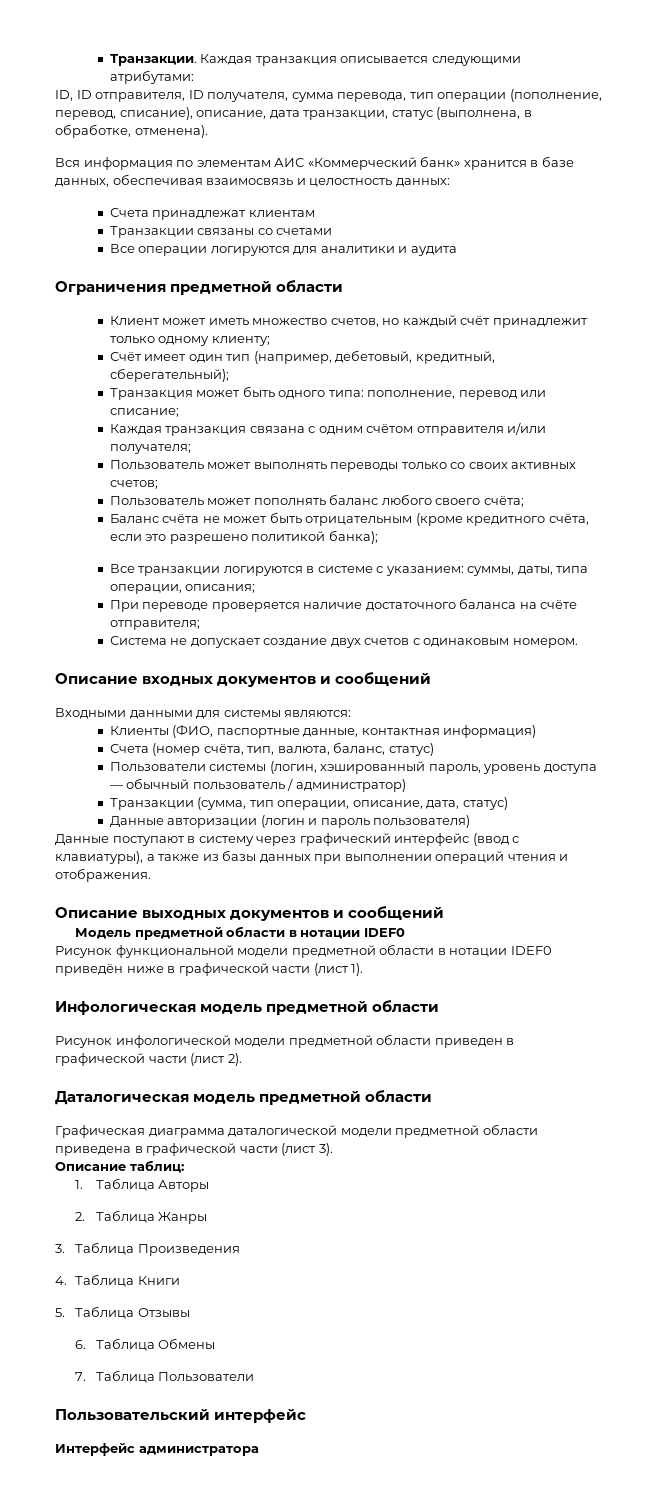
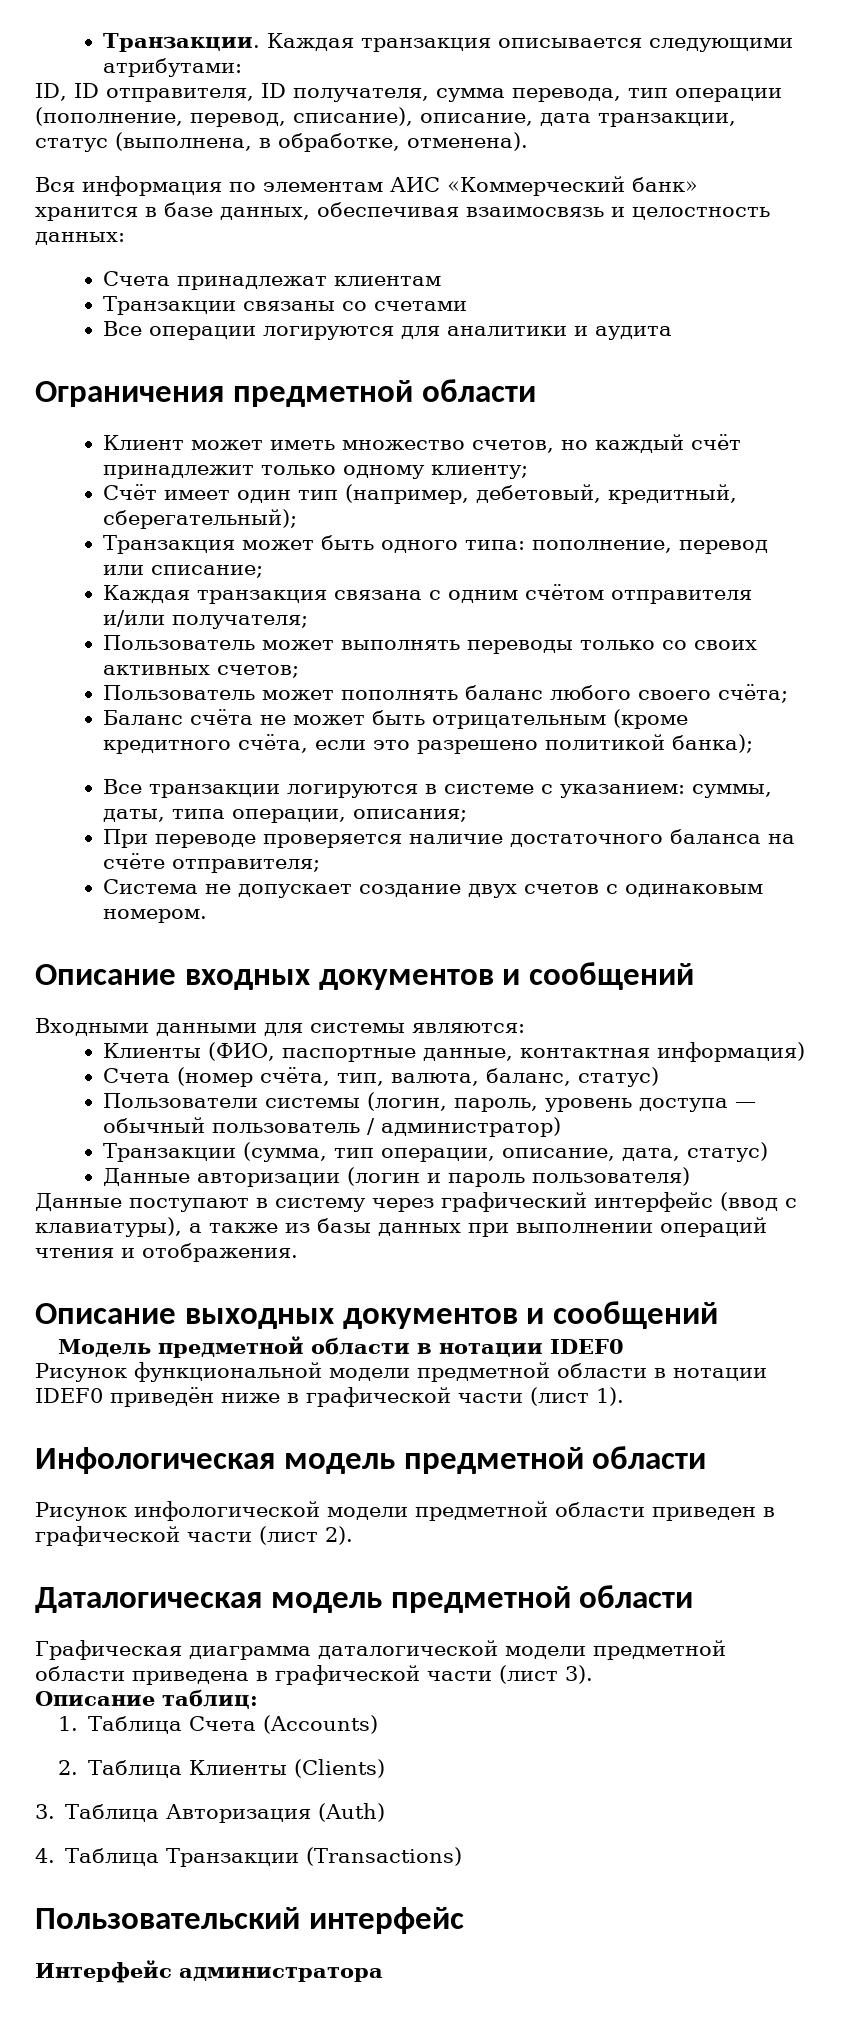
- Пользователи системы (логин, хэшированный пароль, уровень доступа — обычный пользователь / администратор)
+ Пользователи системы (логин, пароль, уровень доступа — обычный пользователь / администратор)
- 1. Таблица Авторы
+ 1. Таблица Счета (Accounts)
- 2. Таблица Жанры
+ 2. Таблица Клиенты (Clients)
- 3. Таблица Произведения
+ 3. Таблица Авторизация (Auth)
- 4. Таблица Книги
- 5. Таблица Отзывы
- 6. Таблица Обмены
- 7. Таблица Пользователи
+ 4. Таблица Транзакции (Transactions)

